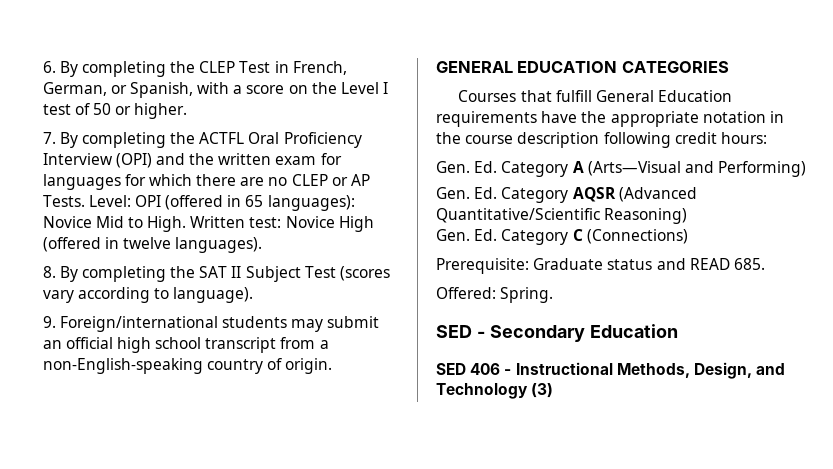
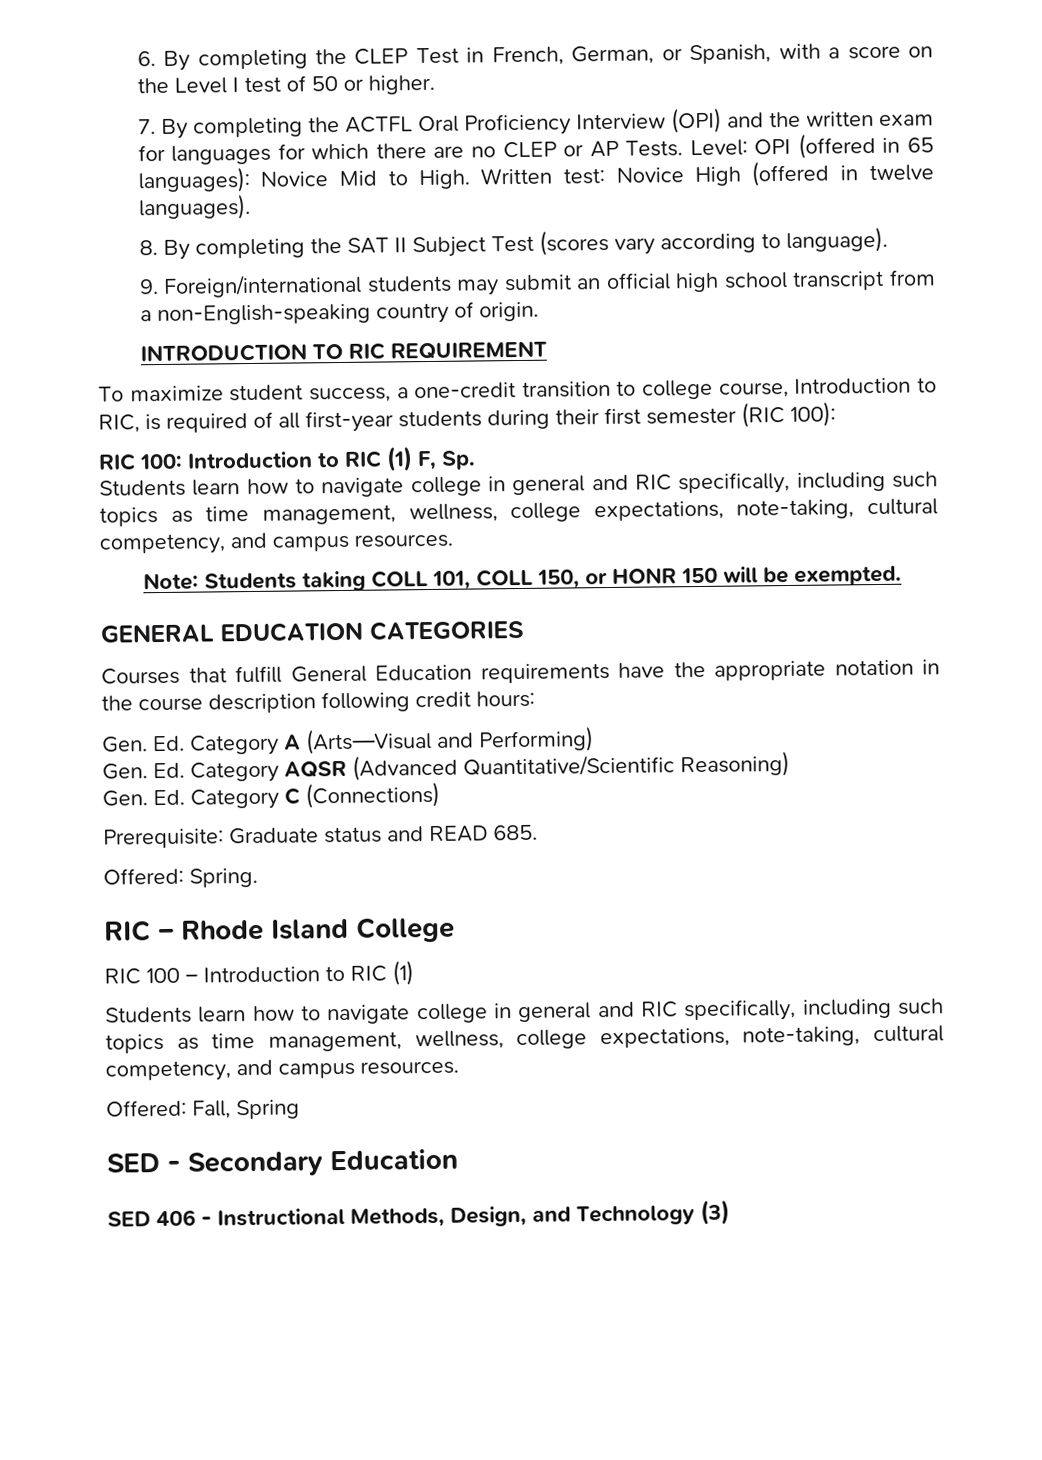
+ INTRODUCTION TO RIC REQUIREMENT
+ To maximize student success, a one-credit transition to college course, Introduction to RIC, is required of all first-year students during their first semester (RIC 100):
+ RIC 100: Introduction to RIC (1) F, Sp.
+ Students learn how to navigate college in general and RIC specifically, including such topics as time management, wellness, college expectations, note-taking, cultural competency, and campus resources.
+ Note: Students taking COLL 101, COLL 150, or HONR 150 will be exempted.
+ RIC – Rhode Island College
+ RIC 100 – Introduction to RIC (1)
+ Students learn how to navigate college in general and RIC specifically, including such topics as time management, wellness, college expectations, note-taking, cultural competency, and campus resources.
+ Offered: Fall, Spring

